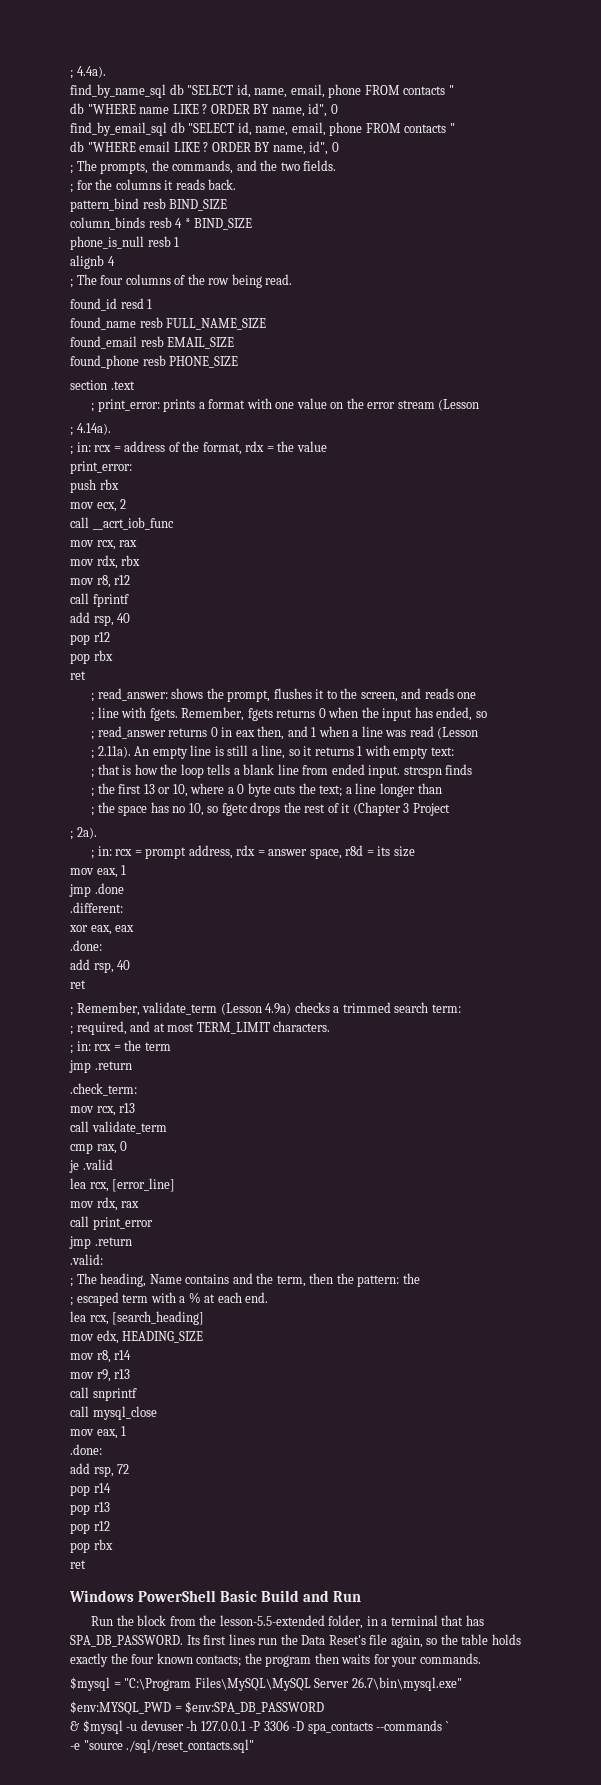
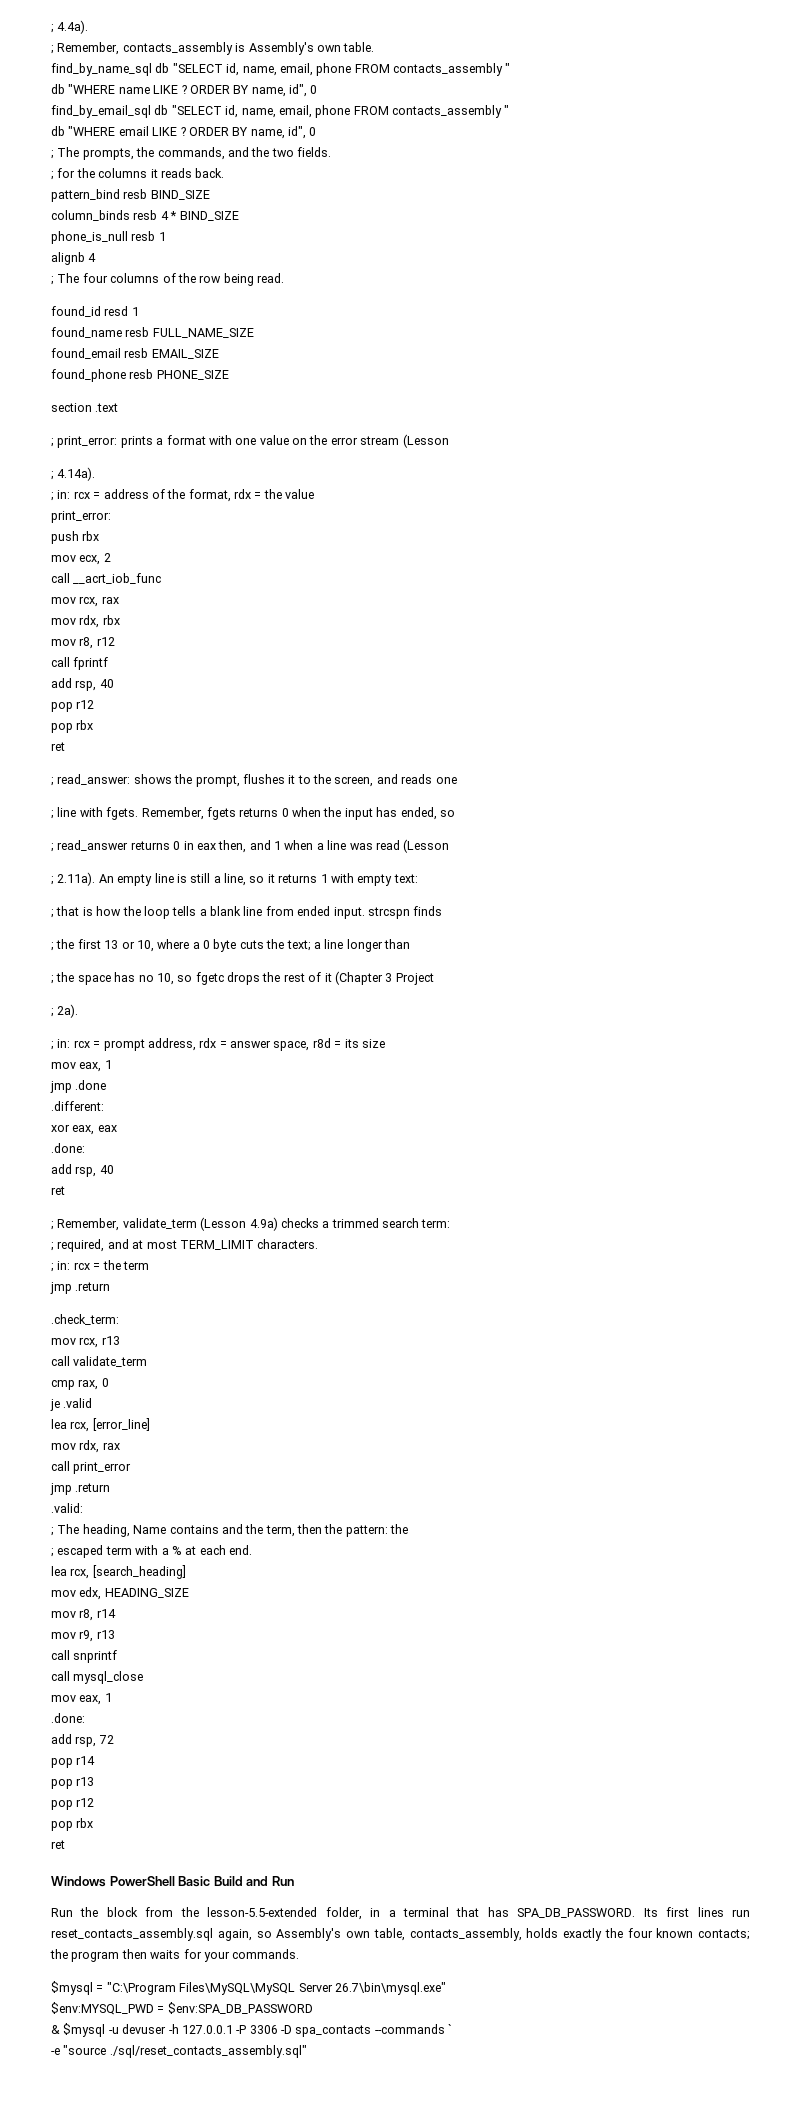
+ ; Remember, contacts_assembly is Assembly's own table.
- find_by_name_sql db "SELECT id, name, email, phone FROM contacts "
+ find_by_name_sql db "SELECT id, name, email, phone FROM contacts_assembly "
- find_by_email_sql db "SELECT id, name, email, phone FROM contacts "
+ find_by_email_sql db "SELECT id, name, email, phone FROM contacts_assembly "
- Its first lines run the Data Reset's file again, so the table holds exactly the four known contacts; the program then waits for your commands.
+ Its first lines run reset_contacts_assembly.sql again, so Assembly's own table, contacts_assembly, holds exactly the four known contacts; the program then waits for your commands.
- -e "source ./sql/reset_contacts.sql"
+ -e "source ./sql/reset_contacts_assembly.sql"

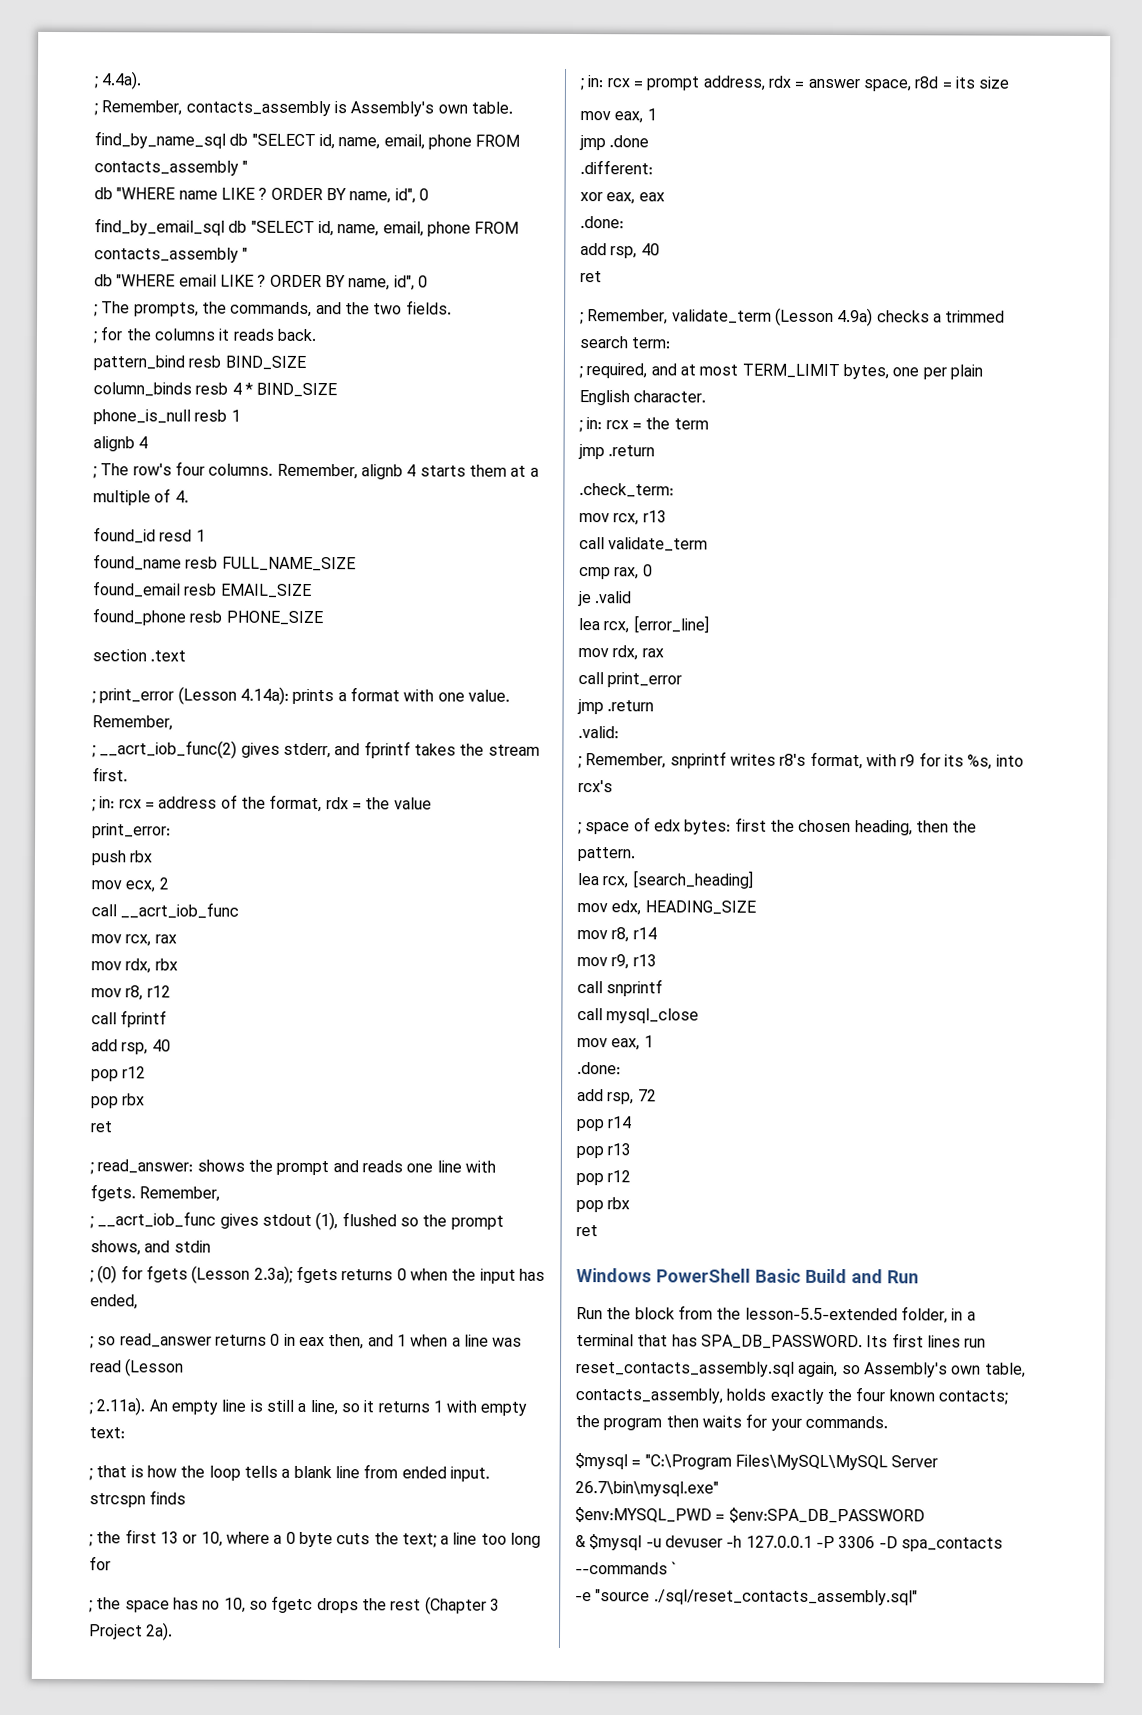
- ; The four columns of the row being read.
+ ; The row's four columns. Remember, alignb 4 starts them at a multiple of 4.
- ; print_error: prints a format with one value on the error stream (Lesson
- ; 4.14a).
+ ; print_error (Lesson 4.14a): prints a format with one value. Remember,
+ ; __acrt_iob_func(2) gives stderr, and fprintf takes the stream first.
- ; read_answer: shows the prompt, flushes it to the screen, and reads one
- ; line with fgets. Remember, fgets returns 0 when the input has ended, so
- ; read_answer returns 0 in eax then, and 1 when a line was read (Lesson
+ ; read_answer: shows the prompt and reads one line with fgets. Remember,
+ ; __acrt_iob_func gives stdout (1), flushed so the prompt shows, and stdin
+ ; (0) for fgets (Lesson 2.3a); fgets returns 0 when the input has ended,
+ ; so read_answer returns 0 in eax then, and 1 when a line was read (Lesson
- ; the first 13 or 10, where a 0 byte cuts the text; a line longer than
+ ; the first 13 or 10, where a 0 byte cuts the text; a line too long for
- ; the space has no 10, so fgetc drops the rest of it (Chapter 3 Project
- ; 2a).
+ ; the space has no 10, so fgetc drops the rest (Chapter 3 Project 2a).
- ; required, and at most TERM_LIMIT characters.
+ ; required, and at most TERM_LIMIT bytes, one per plain English character.
- ; The heading, Name contains and the term, then the pattern: the
- ; escaped term with a % at each end.
+ ; Remember, snprintf writes r8's format, with r9 for its %s, into rcx's
+ ; space of edx bytes: first the chosen heading, then the pattern.

